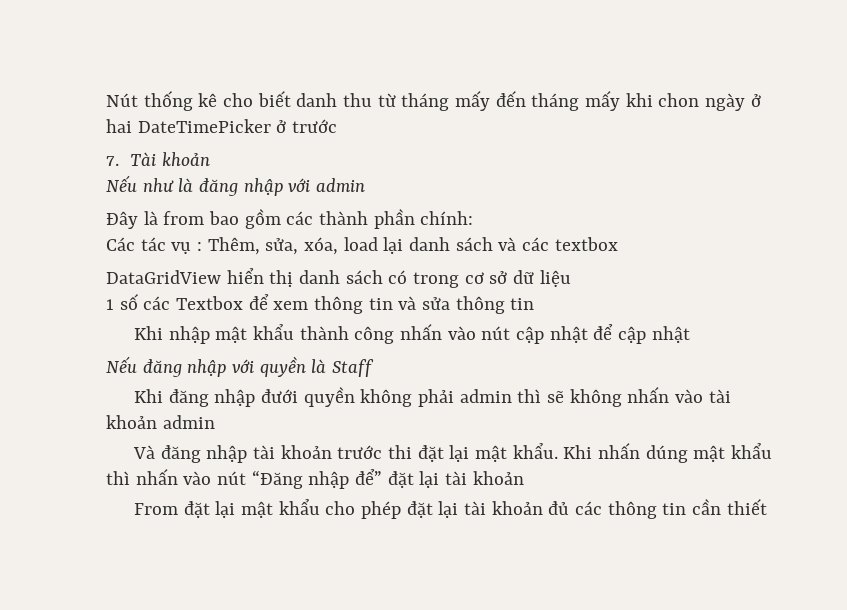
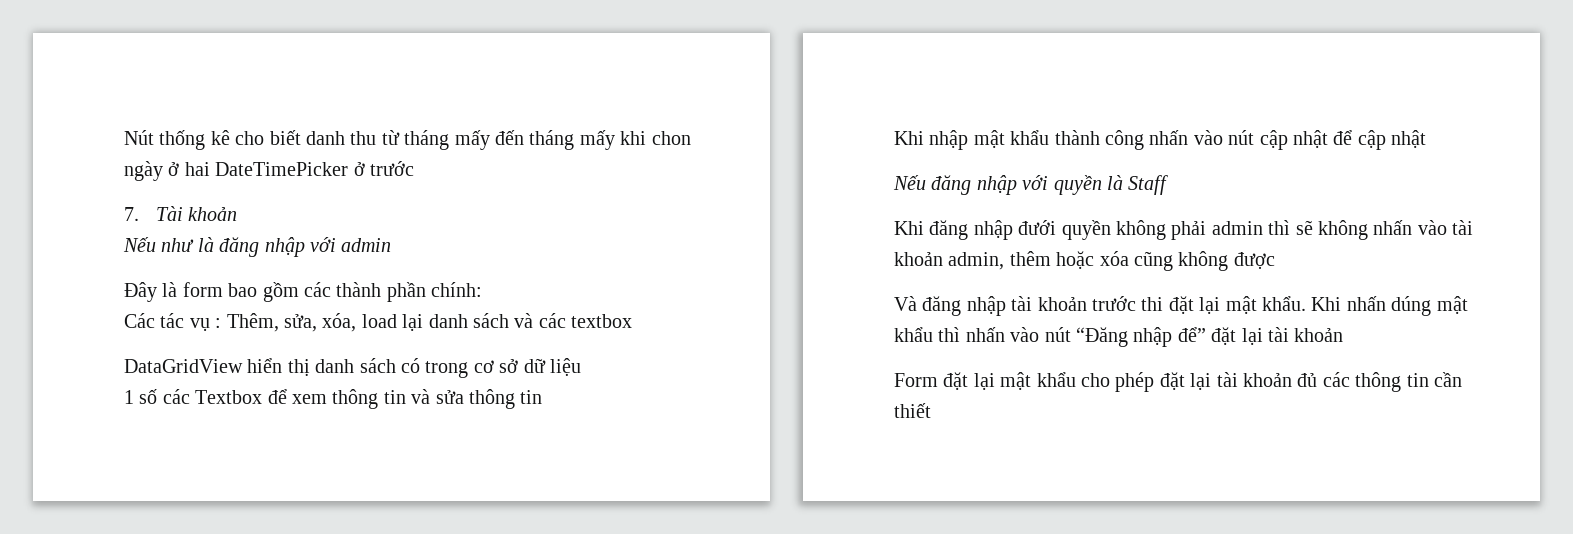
- Đây là from bao gồm các thành phần chính:
+ Đây là form bao gồm các thành phần chính:
- Khi đăng nhập đưới quyền không phải admin thì sẽ không nhấn vào tài khoản admin
+ Khi đăng nhập đưới quyền không phải admin thì sẽ không nhấn vào tài khoản admin, thêm hoặc xóa cũng không được
- From đặt lại mật khẩu cho phép đặt lại tài khoản đủ các thông tin cần thiết
+ Form đặt lại mật khẩu cho phép đặt lại tài khoản đủ các thông tin cần thiết

